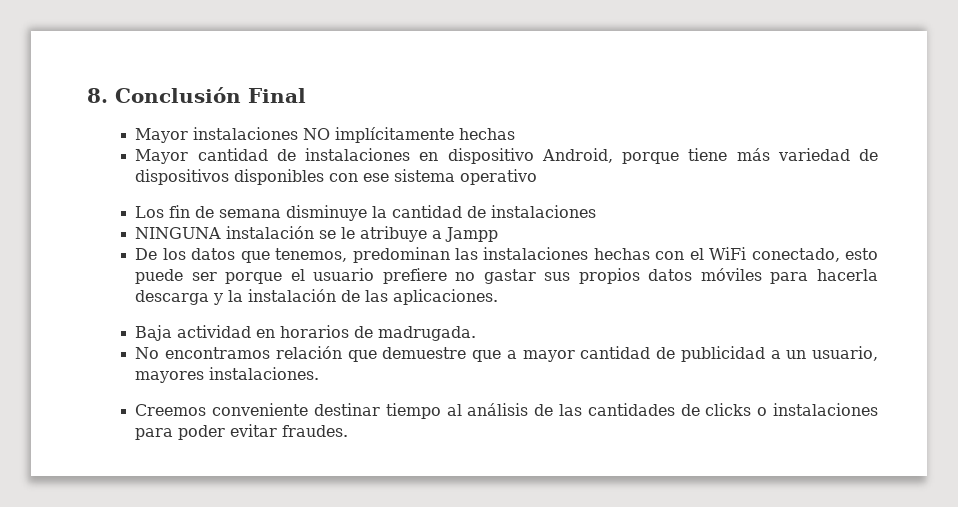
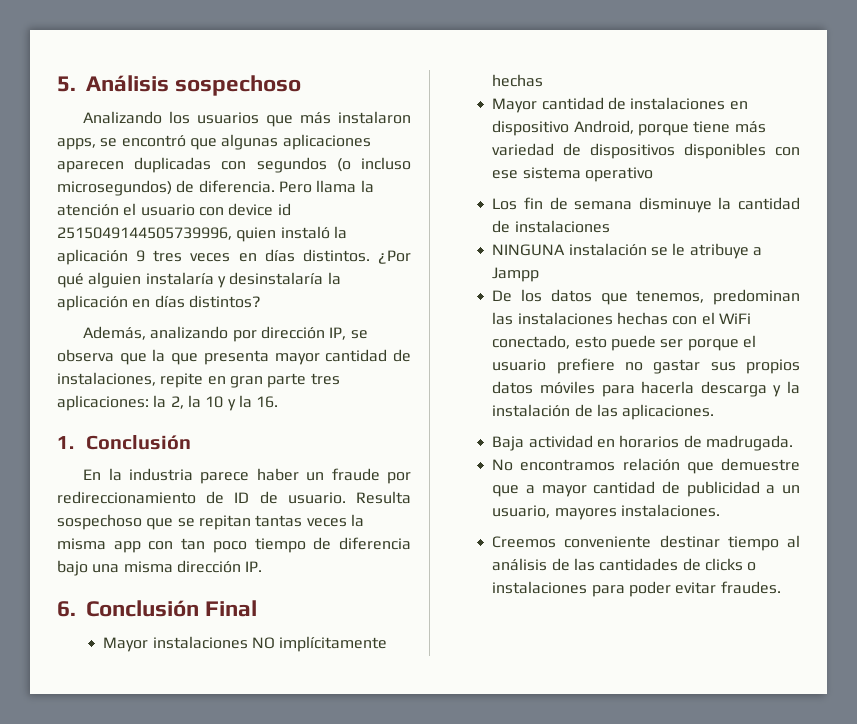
- 8. Conclusión Final
+ 5. Análisis sospechoso
+ Analizando los usuarios que más instalaron apps, se encontró que algunas aplicaciones aparecen duplicadas con segundos (o incluso microsegundos) de diferencia. Pero llama la atención el usuario con device id 2515049144505739996, quien instaló la aplicación 9 tres veces en días distintos. ¿Por qué alguien instalaría y desinstalaría la aplicación en días distintos?
+ Además, analizando por dirección IP, se observa que la que presenta mayor cantidad de instalaciones, repite en gran parte tres aplicaciones: la 2, la 10 y la 16.
+ 1. Conclusión
+ En la industria parece haber un fraude por redireccionamiento de ID de usuario. Resulta sospechoso que se repitan tantas veces la misma app con tan poco tiempo de diferencia bajo una misma dirección IP.
+ 6. Conclusión Final

